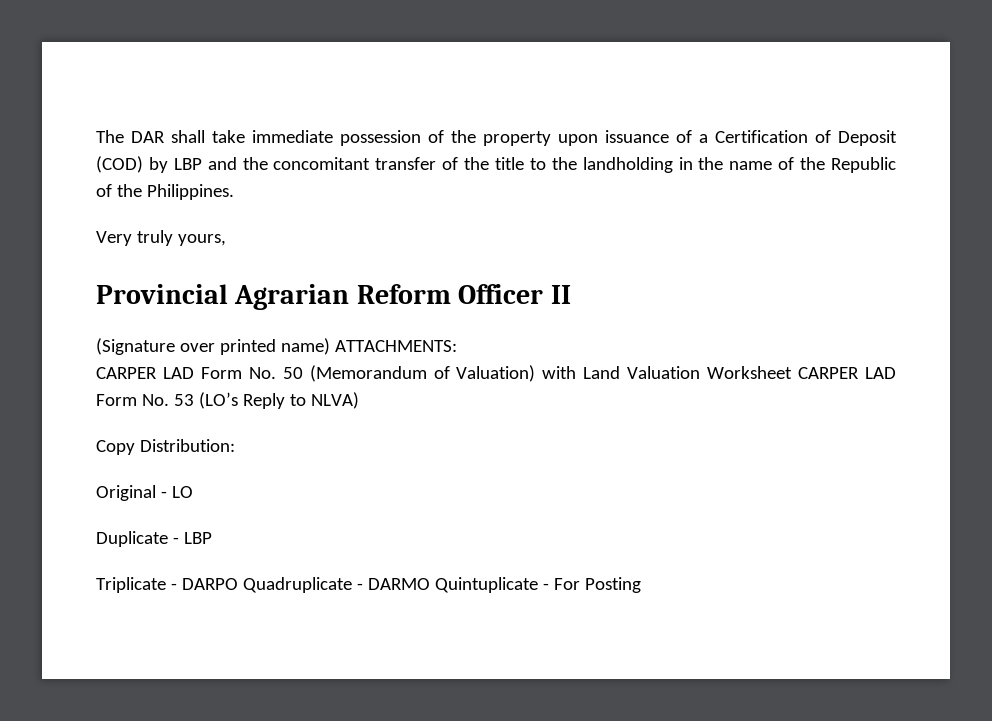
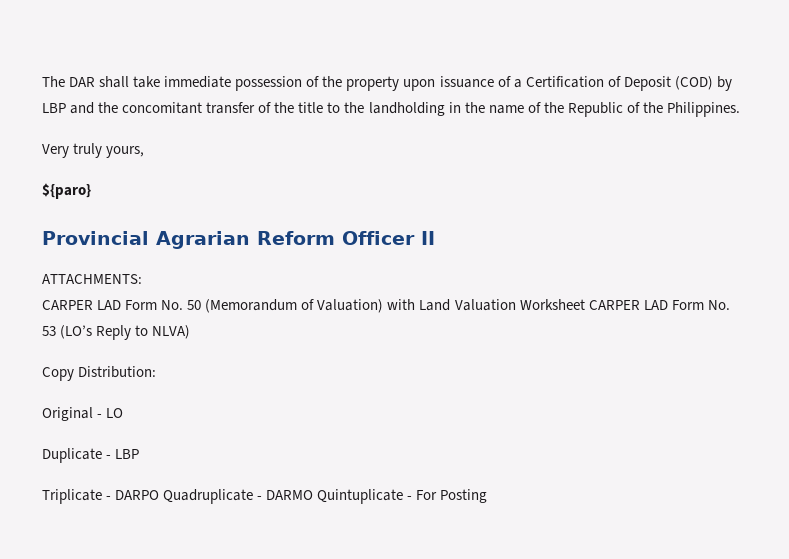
+ ${paro}
- (Signature over printed name) ATTACHMENTS:
+ ATTACHMENTS:

